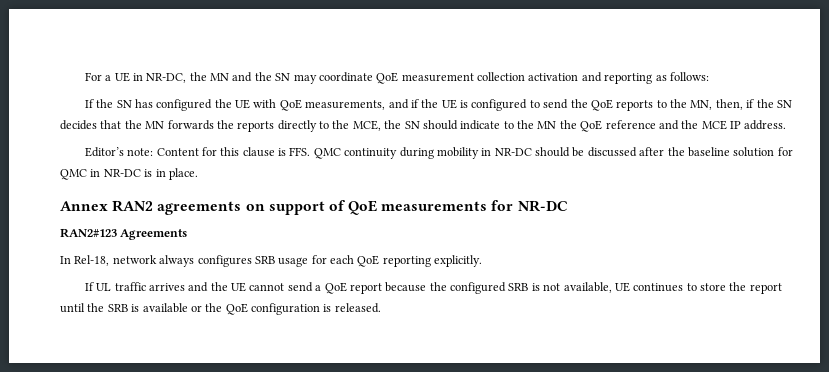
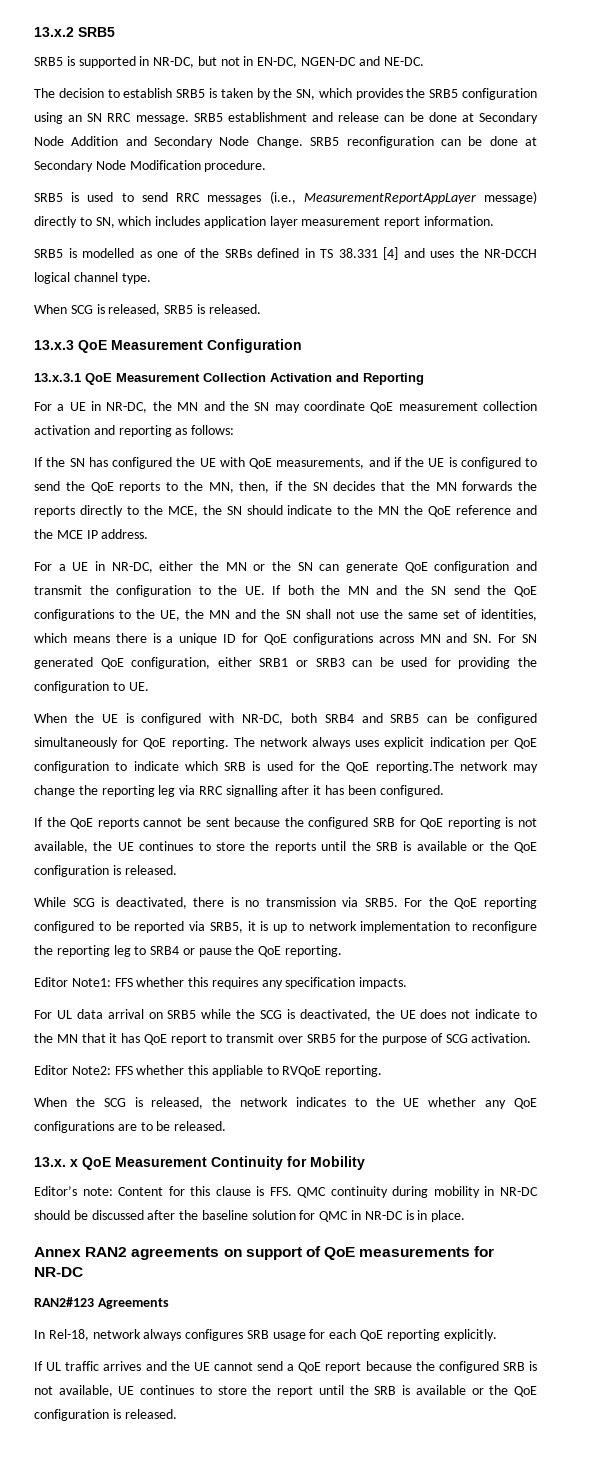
+ 13.x.2 SRB5
+ SRB5 is supported in NR-DC, but not in EN-DC, NGEN-DC and NE-DC.
+ The decision to establish SRB5 is taken by the SN, which provides the SRB5 configuration using an SN RRC message. SRB5 establishment and release can be done at Secondary Node Addition and Secondary Node Change. SRB5 reconfiguration can be done at Secondary Node Modification procedure.
+ SRB5 is used to send RRC messages (i.e., MeasurementReportAppLayer message) directly to SN, which includes application layer measurement report information.
+ SRB5 is modelled as one of the SRBs defined in TS 38.331 [4] and uses the NR-DCCH logical channel type.
+ When SCG is released, SRB5 is released.
+ 13.x.3 QoE Measurement Configuration
+ 13.x.3.1 QoE Measurement Collection Activation and Reporting
+ For a UE in NR-DC, either the MN or the SN can generate QoE configuration and transmit the configuration to the UE. If both the MN and the SN send the QoE configurations to the UE, the MN and the SN shall not use the same set of identities, which means there is a unique ID for QoE configurations across MN and SN. For SN generated QoE configuration, either SRB1 or SRB3 can be used for providing the configuration to UE.
+ When the UE is configured with NR-DC, both SRB4 and SRB5 can be configured simultaneously for QoE reporting. The network always uses explicit indication per QoE configuration to indicate which SRB is used for the QoE reporting.The network may change the reporting leg via RRC signalling after it has been configured.
+ If the QoE reports cannot be sent because the configured SRB for QoE reporting is not available, the UE continues to store the reports until the SRB is available or the QoE configuration is released.
+ While SCG is deactivated, there is no transmission via SRB5. For the QoE reporting configured to be reported via SRB5, it is up to network implementation to reconfigure the reporting leg to SRB4 or pause the QoE reporting.
+ Editor Note1: FFS whether this requires any specification impacts.
+ For UL data arrival on SRB5 while the SCG is deactivated, the UE does not indicate to the MN that it has QoE report to transmit over SRB5 for the purpose of SCG activation.
+ Editor Note2: FFS whether this appliable to RVQoE reporting.
+ When the SCG is released, the network indicates to the UE whether any QoE configurations are to be released.
+ 13.x. x QoE Measurement Continuity for Mobility

